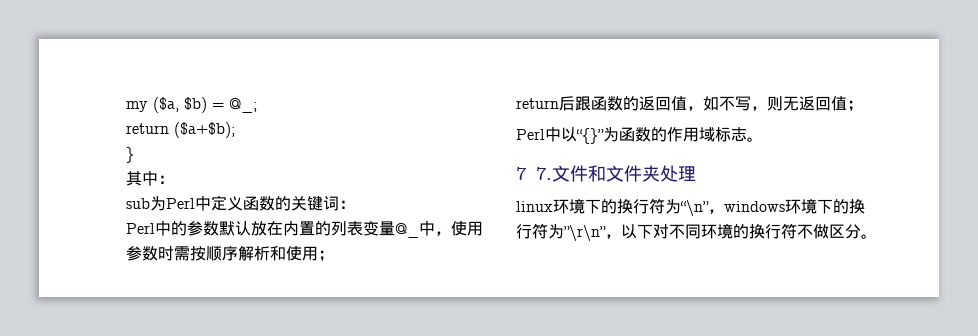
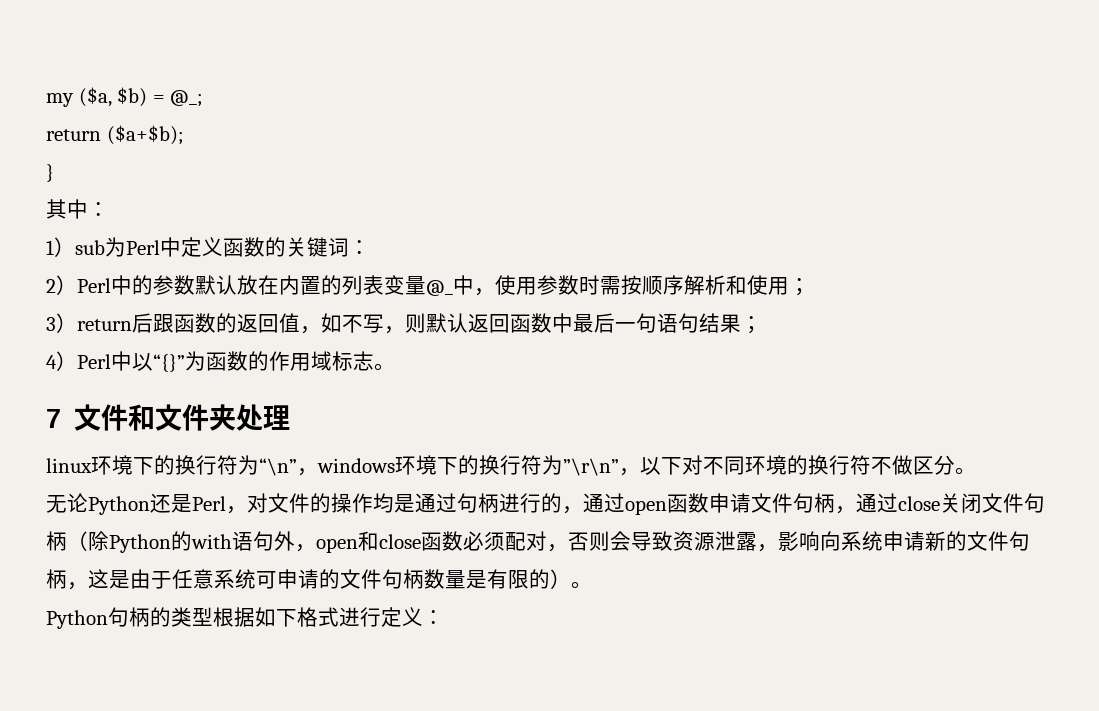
- sub为Perl中定义函数的关键词：
+ 1）sub为Perl中定义函数的关键词：
- Perl中的参数默认放在内置的列表变量@_中，使用参数时需按顺序解析和使用；
+ 2）Perl中的参数默认放在内置的列表变量@_中，使用参数时需按顺序解析和使用；
- return后跟函数的返回值，如不写，则无返回值；
- Perl中以“{}”为函数的作用域标志。
+ 3）return后跟函数的返回值，如不写，则默认返回函数中最后一句语句结果；
+ 4）Perl中以“{}”为函数的作用域标志。
- 7 7.文件和文件夹处理
+ 7文件和文件夹处理
+ 无论Python还是Perl，对文件的操作均是通过句柄进行的，通过open函数申请文件句柄，通过close关闭文件句柄（除Python的with语句外，open和close函数必须配对，否则会导致资源泄露，影响向系统申请新的文件句柄，这是由于任意系统可申请的文件句柄数量是有限的）。
+ Python句柄的类型根据如下格式进行定义：

